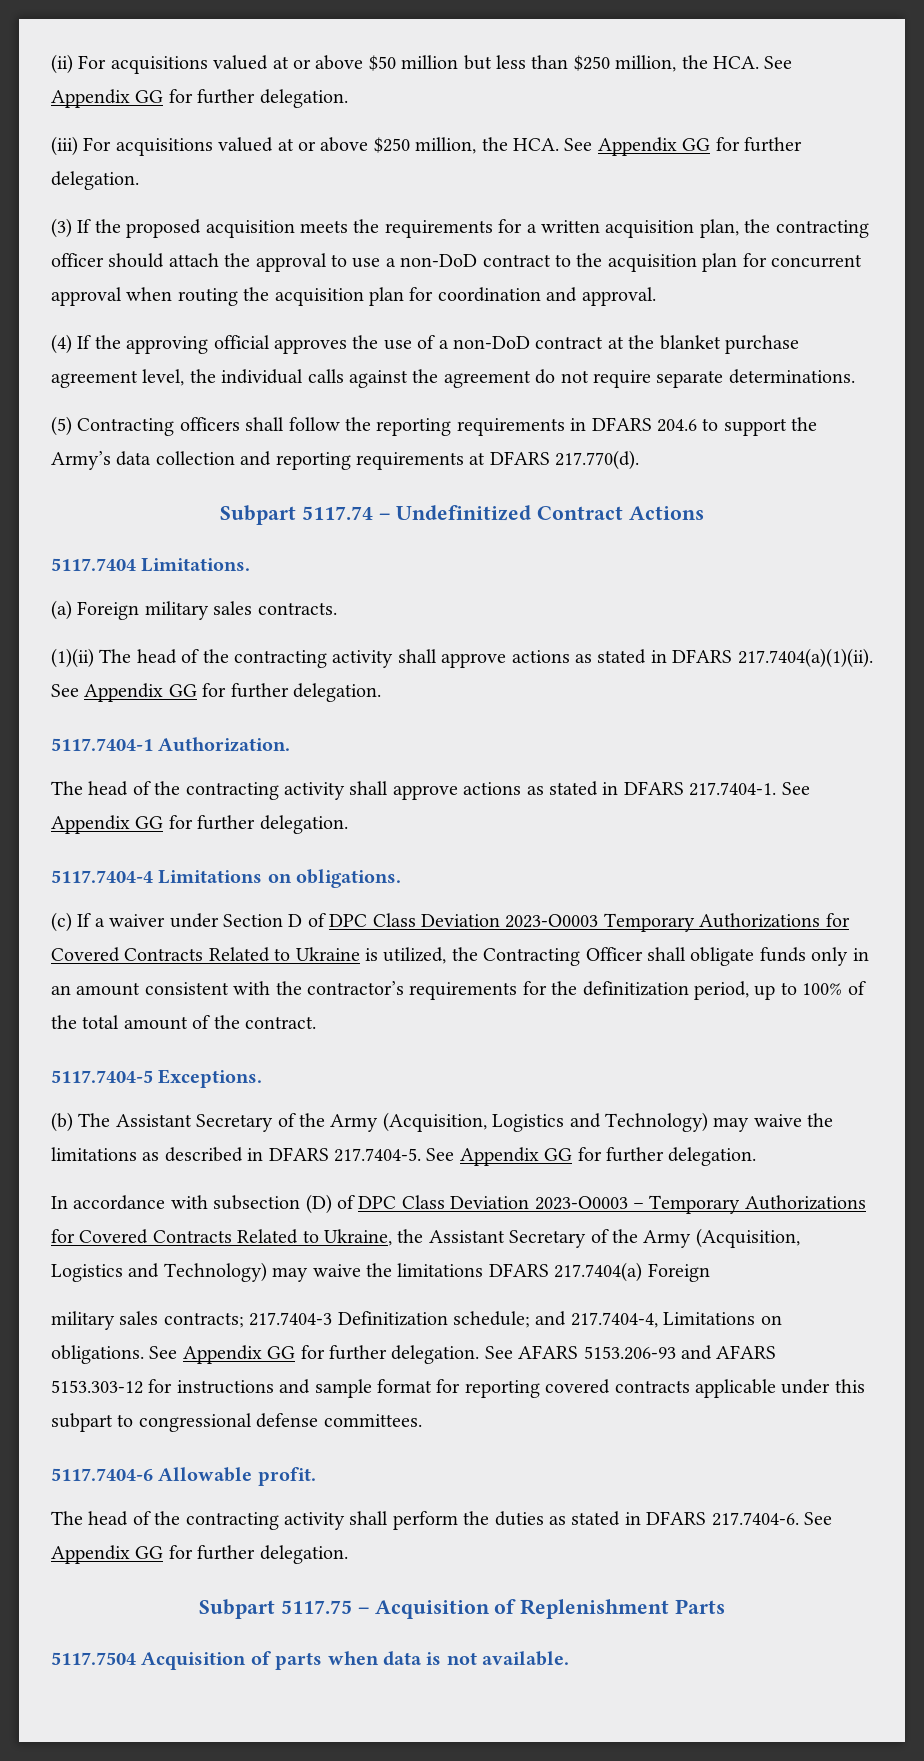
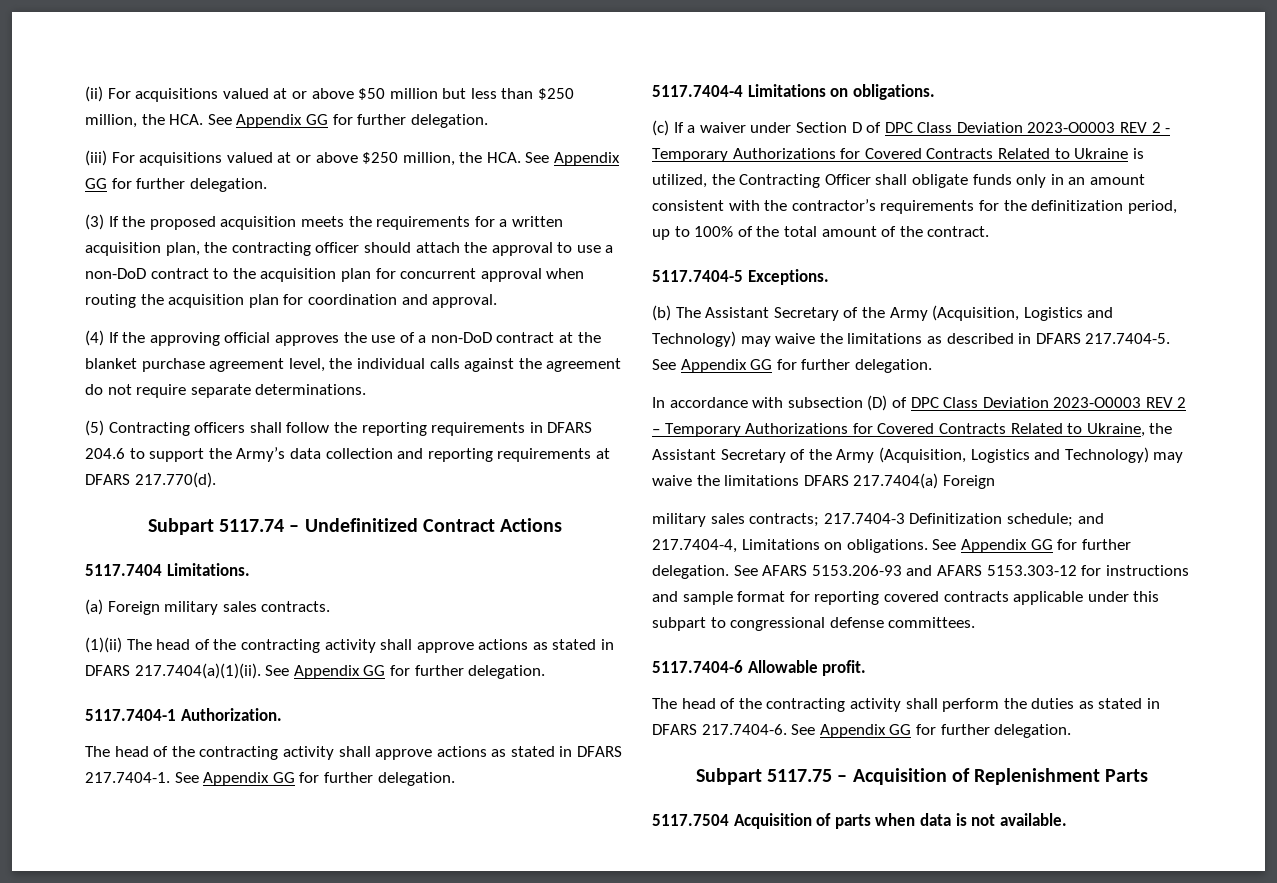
- (c) If a waiver under Section D of DPC Class Deviation 2023-O0003 Temporary Authorizations for Covered Contracts Related to Ukraine is utilized, the Contracting Officer shall obligate funds only in an amount consistent with the contractor’s requirements for the definitization period, up to 100% of the total amount of the contract.
+ (c) If a waiver under Section D of DPC Class Deviation 2023-O0003 REV 2 - Temporary Authorizations for Covered Contracts Related to Ukraine is utilized, the Contracting Officer shall obligate funds only in an amount consistent with the contractor’s requirements for the definitization period, up to 100% of the total amount of the contract.
- In accordance with subsection (D) of DPC Class Deviation 2023-O0003 – Temporary Authorizations for Covered Contracts Related to Ukraine, the Assistant Secretary of the Army (Acquisition, Logistics and Technology) may waive the limitations DFARS 217.7404(a) Foreign
+ In accordance with subsection (D) of DPC Class Deviation 2023-O0003 REV 2 – Temporary Authorizations for Covered Contracts Related to Ukraine, the Assistant Secretary of the Army (Acquisition, Logistics and Technology) may waive the limitations DFARS 217.7404(a) Foreign

